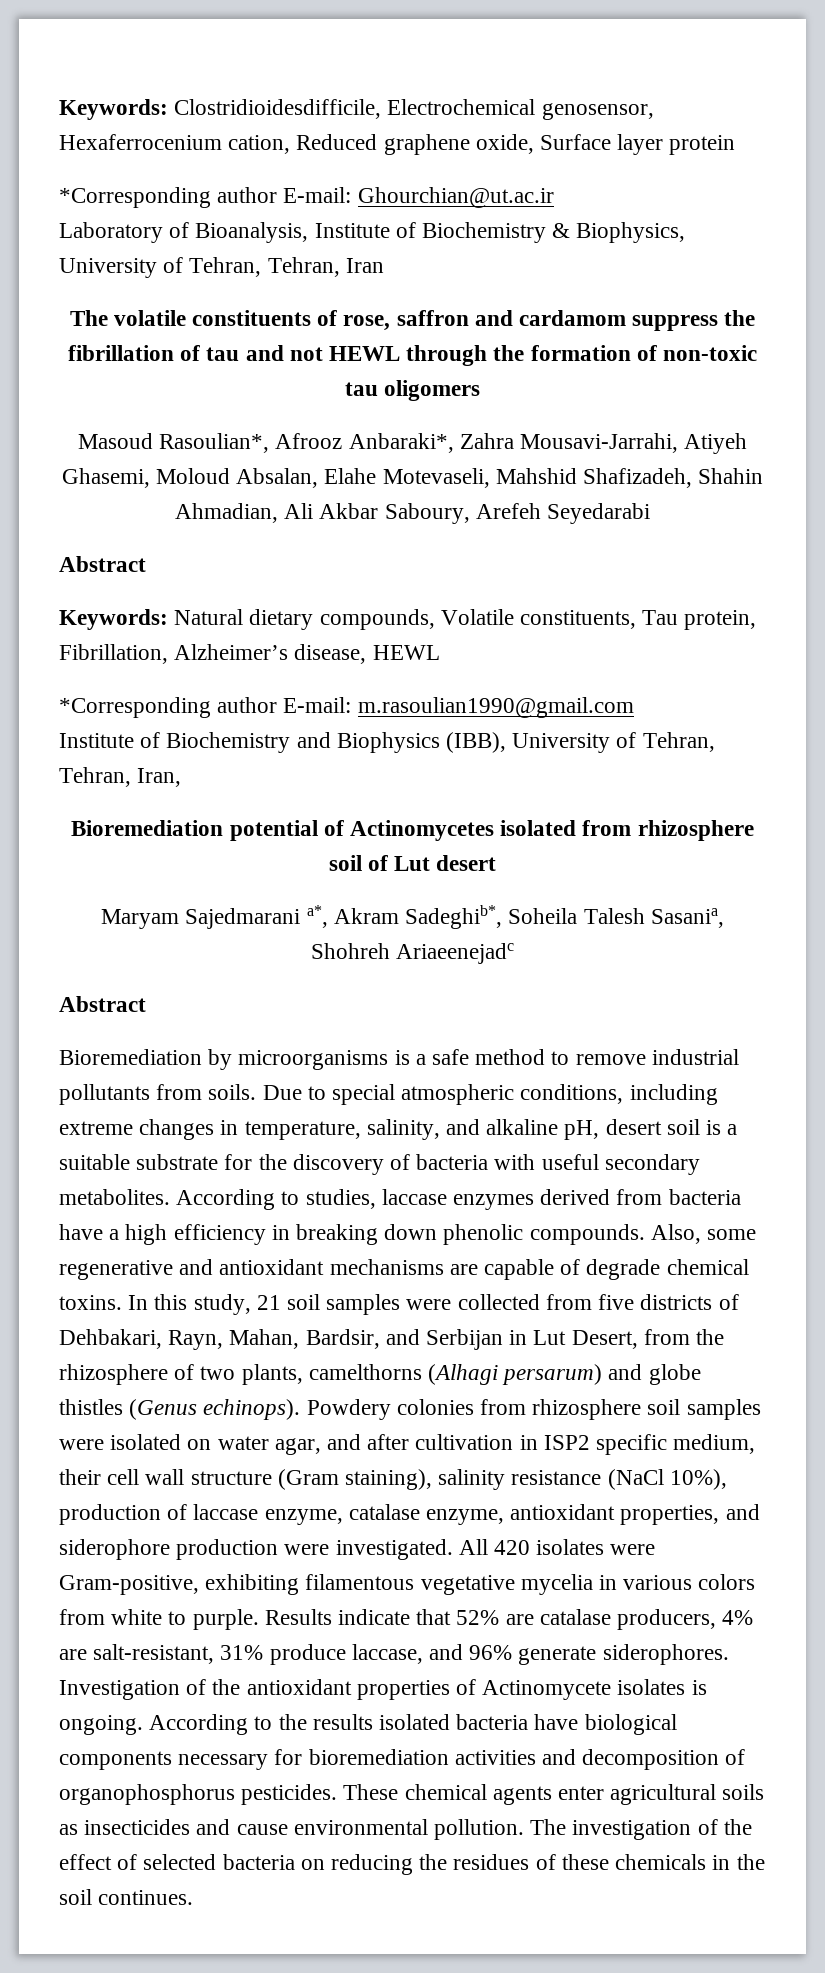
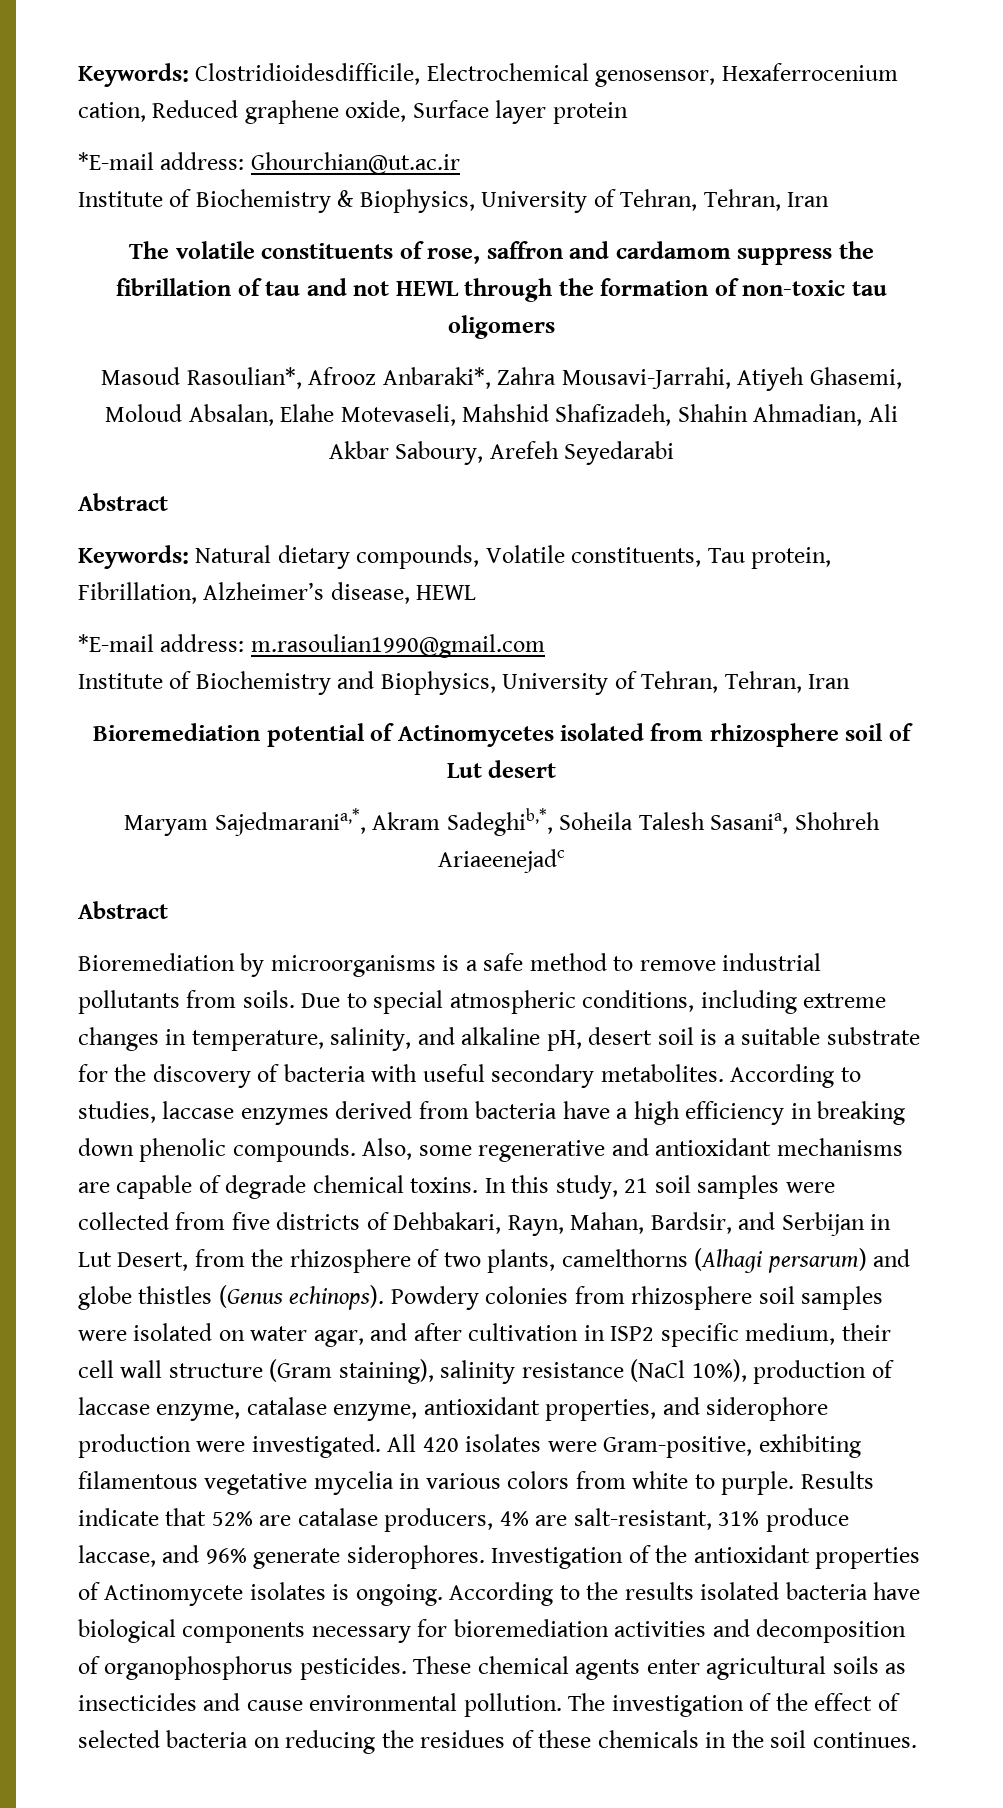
- *Corresponding author E-mail: Ghourchian@ut.ac.ir
- Laboratory of Bioanalysis, Institute of Biochemistry & Biophysics, University of Tehran, Tehran, Iran
+ *E-mail address: Ghourchian@ut.ac.ir
+ Institute of Biochemistry & Biophysics, University of Tehran, Tehran, Iran
- *Corresponding author E-mail: m.rasoulian1990@gmail.com
+ *E-mail address: m.rasoulian1990@gmail.com
- Institute of Biochemistry and Biophysics (IBB), University of Tehran, Tehran, Iran,
+ Institute of Biochemistry and Biophysics, University of Tehran, Tehran, Iran
- Maryam Sajedmarani a*, Akram Sadeghib*, Soheila Talesh Sasania, Shohreh Ariaeenejadc
+ Maryam Sajedmarania,*, Akram Sadeghib,*, Soheila Talesh Sasania, Shohreh Ariaeenejadc

